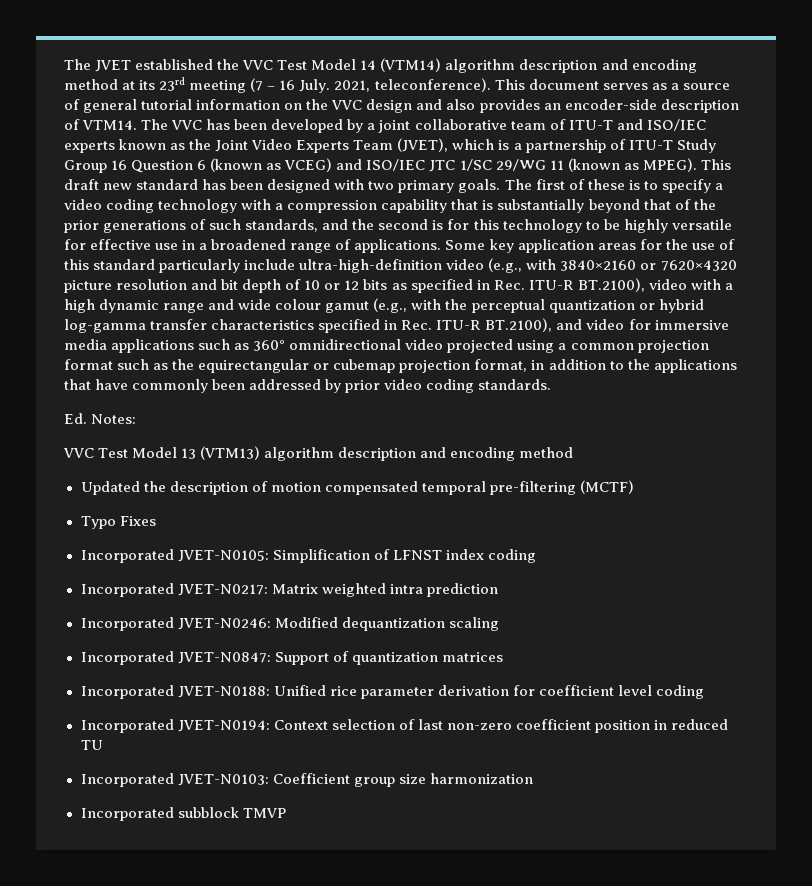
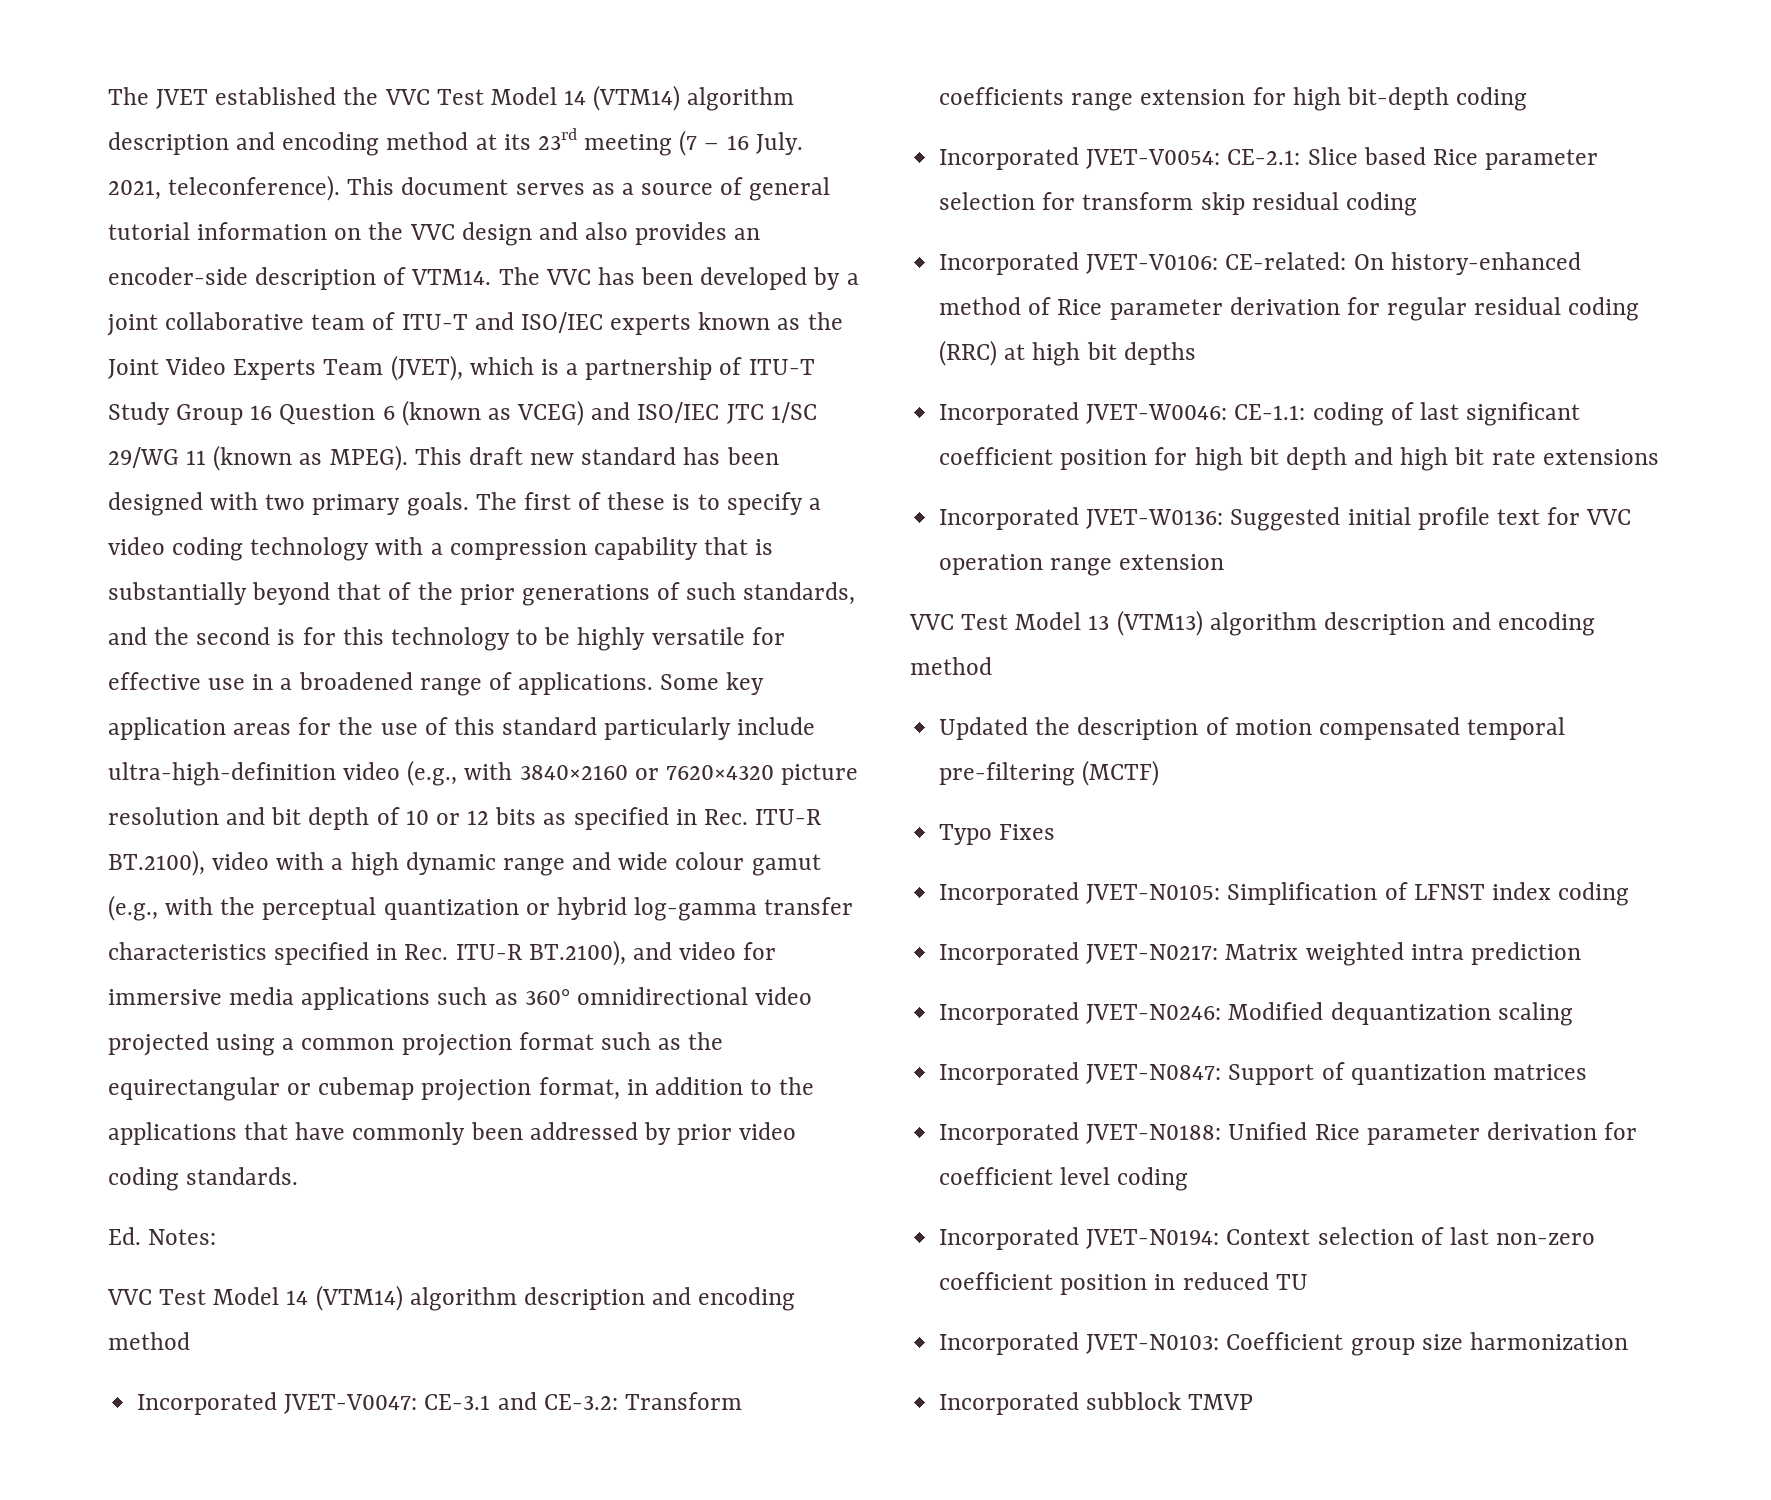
  Ed. Notes:
+ VVC Test Model 14 (VTM14) algorithm description and encoding method
+ Incorporated JVET-V0047: CE-3.1 and CE-3.2: Transform coefficients range extension for high bit-depth coding
+ Incorporated JVET-V0054: CE-2.1: Slice based Rice parameter selection for transform skip residual coding
+ Incorporated JVET-V0106: CE-related: On history-enhanced method of Rice parameter derivation for regular residual coding (RRC) at high bit depths
+ Incorporated JVET-W0046: CE-1.1: coding of last significant coefficient position for high bit depth and high bit rate extensions
+ Incorporated JVET-W0136: Suggested initial profile text for VVC operation range extension
- Incorporated JVET-N0188: Unified rice parameter derivation for coefficient level coding
+ Incorporated JVET-N0188: Unified Rice parameter derivation for coefficient level coding

